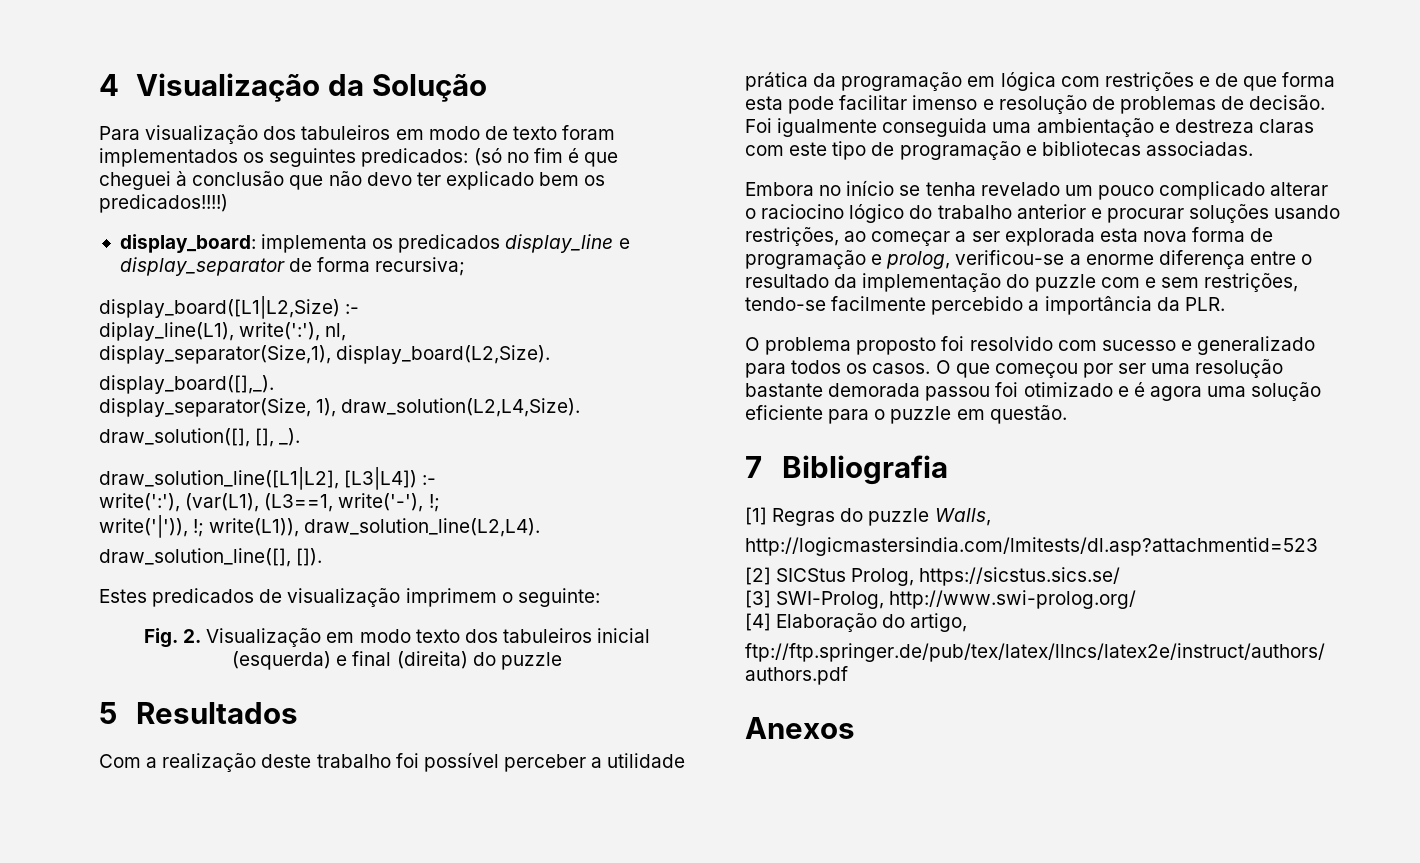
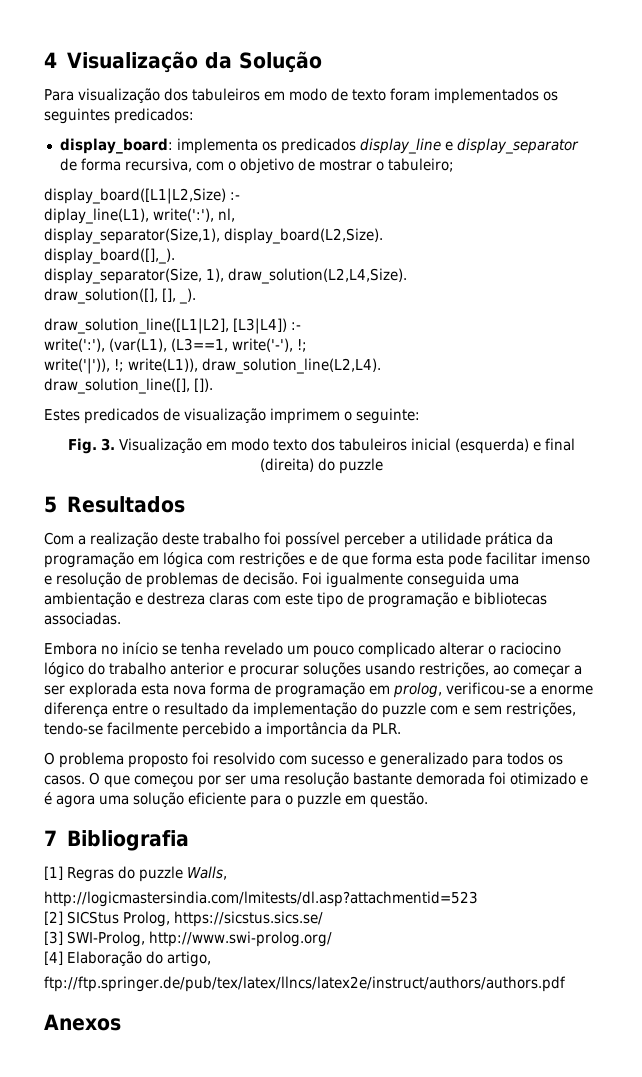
- Para visualização dos tabuleiros em modo de texto foram implementados os seguintes predicados: (só no fim é que cheguei à conclusão que não devo ter explicado bem os predicados!!!!)
+ Para visualização dos tabuleiros em modo de texto foram implementados os seguintes predicados:
- display_board: implementa os predicados display_line e display_separator de forma recursiva;
+ display_board: implementa os predicados display_line e display_separator de forma recursiva, com o objetivo de mostrar o tabuleiro;
- Fig. 2. Visualização em modo texto dos tabuleiros inicial (esquerda) e final (direita) do puzzle
+ Fig. 3. Visualização em modo texto dos tabuleiros inicial (esquerda) e final (direita) do puzzle
- Embora no início se tenha revelado um pouco complicado alterar o raciocino lógico do trabalho anterior e procurar soluções usando restrições, ao começar a ser explorada esta nova forma de programação e prolog, verificou-se a enorme diferença entre o resultado da implementação do puzzle com e sem restrições, tendo-se facilmente percebido a importância da PLR.
+ Embora no início se tenha revelado um pouco complicado alterar o raciocino lógico do trabalho anterior e procurar soluções usando restrições, ao começar a ser explorada esta nova forma de programação em prolog, verificou-se a enorme diferença entre o resultado da implementação do puzzle com e sem restrições, tendo-se facilmente percebido a importância da PLR.
- O que começou por ser uma resolução bastante demorada passou foi otimizado e é agora uma solução eficiente para o puzzle em questão.
+ O que começou por ser uma resolução bastante demorada foi otimizado e é agora uma solução eficiente para o puzzle em questão.

